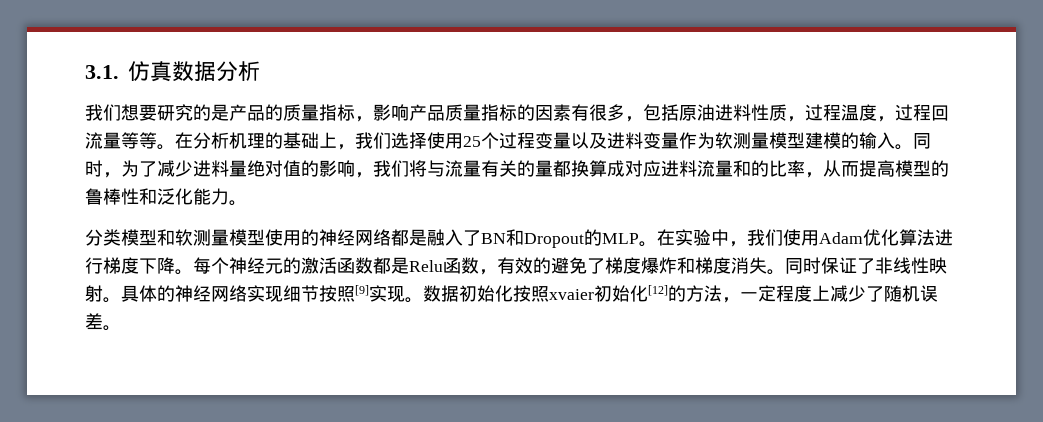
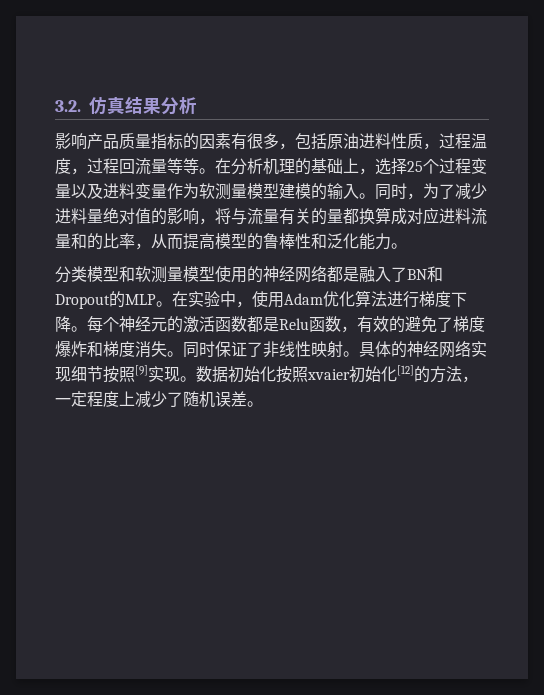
- 3.1.仿真数据分析
- 我们想要研究的是产品的质量指标，影响产品质量指标的因素有很多，包括原油进料性质，过程温度，过程回流量等等。
+ 3.2.仿真结果分析
+ 影响产品质量指标的因素有很多，包括原油进料性质，过程温度，过程回流量等等。
- 在分析机理的基础上，我们选择使用25个过程变量以及进料变量作为软测量模型建模的输入。
+ 在分析机理的基础上，选择25个过程变量以及进料变量作为软测量模型建模的输入。
- 同时，为了减少进料量绝对值的影响，我们将与流量有关的量都换算成对应进料流量和的比率，从而提高模型的鲁棒性和泛化能力。
+ 同时，为了减少进料量绝对值的影响，将与流量有关的量都换算成对应进料流量和的比率，从而提高模型的鲁棒性和泛化能力。
- 在实验中，我们使用Adam优化算法进行梯度下降。
+ 在实验中，使用Adam优化算法进行梯度下降。

